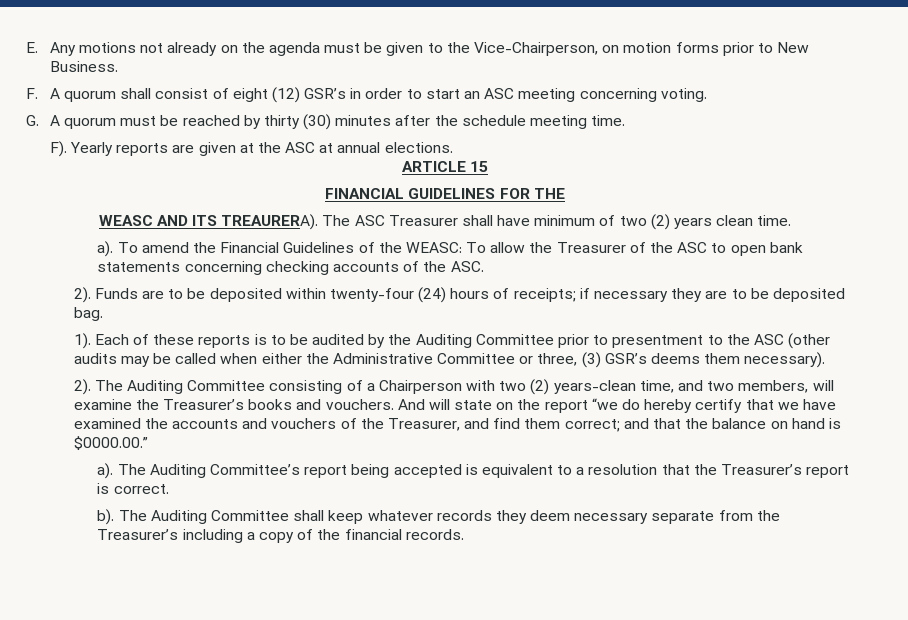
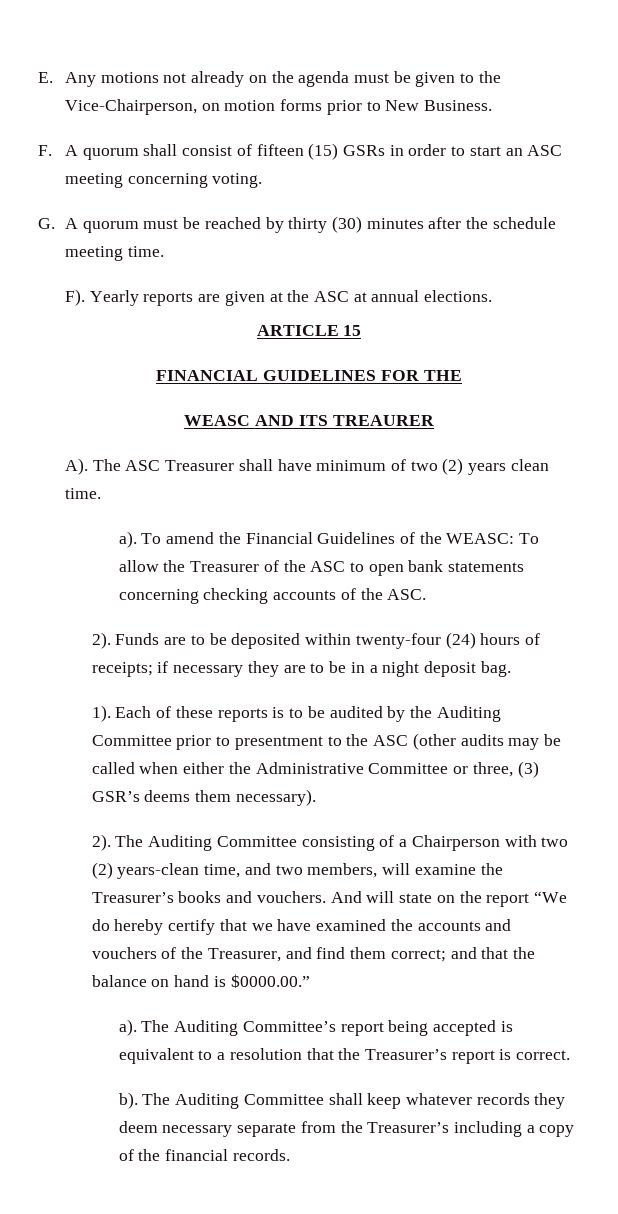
- F. A quorum shall consist of eight (12) GSR’s in order to start an ASC meeting concerning voting.
+ F. A quorum shall consist of fifteen (15) GSRs in order to start an ASC meeting concerning voting.
- WEASC AND ITS TREAURERA). The ASC Treasurer shall have minimum of two (2) years clean time.
+ WEASC AND ITS TREAURER
+ A). The ASC Treasurer shall have minimum of two (2) years clean time.
- Funds are to be deposited within twenty-four (24) hours of receipts; if necessary they are to be deposited bag.
+ Funds are to be deposited within twenty-four (24) hours of receipts; if necessary they are to be in a night deposit bag.
- And will state on the report “we do hereby certify that we have examined the accounts and vouchers of the Treasurer, and find them correct; and that the balance on hand is $0000.00.”
+ And will state on the report “We do hereby certify that we have examined the accounts and vouchers of the Treasurer, and find them correct; and that the balance on hand is $0000.00.”

